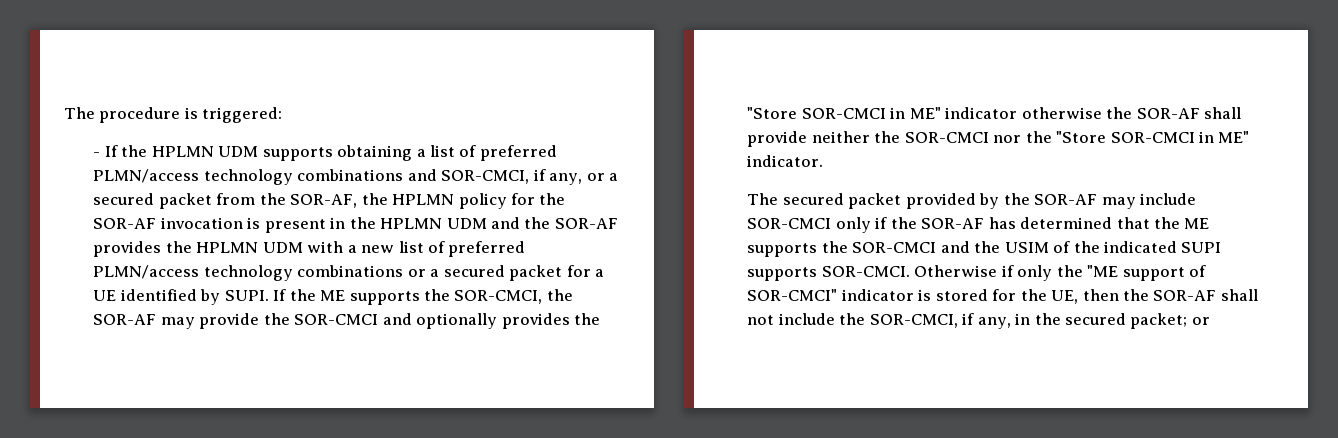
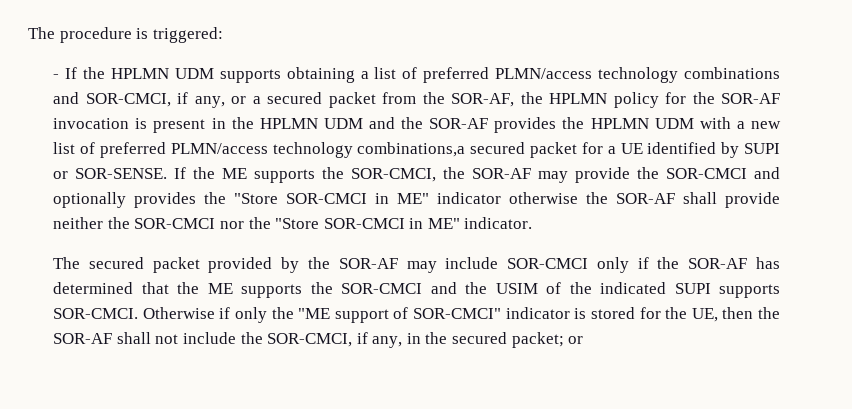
- - If the HPLMN UDM supports obtaining a list of preferred PLMN/access technology combinations and SOR-CMCI, if any, or a secured packet from the SOR-AF, the HPLMN policy for the SOR-AF invocation is present in the HPLMN UDM and the SOR-AF provides the HPLMN UDM with a new list of preferred PLMN/access technology combinations or a secured packet for a UE identified by SUPI.
+ - If the HPLMN UDM supports obtaining a list of preferred PLMN/access technology combinations and SOR-CMCI, if any, or a secured packet from the SOR-AF, the HPLMN policy for the SOR-AF invocation is present in the HPLMN UDM and the SOR-AF provides the HPLMN UDM with a new list of preferred PLMN/access technology combinations,a secured packet for a UE identified by SUPI or SOR-SENSE.

